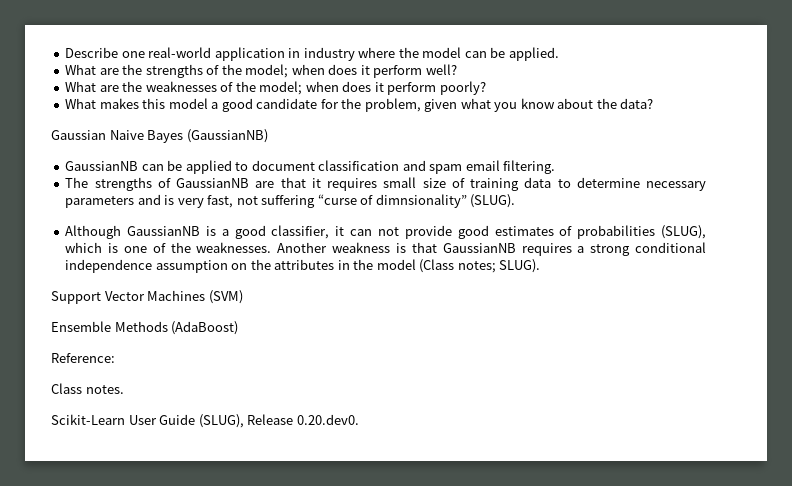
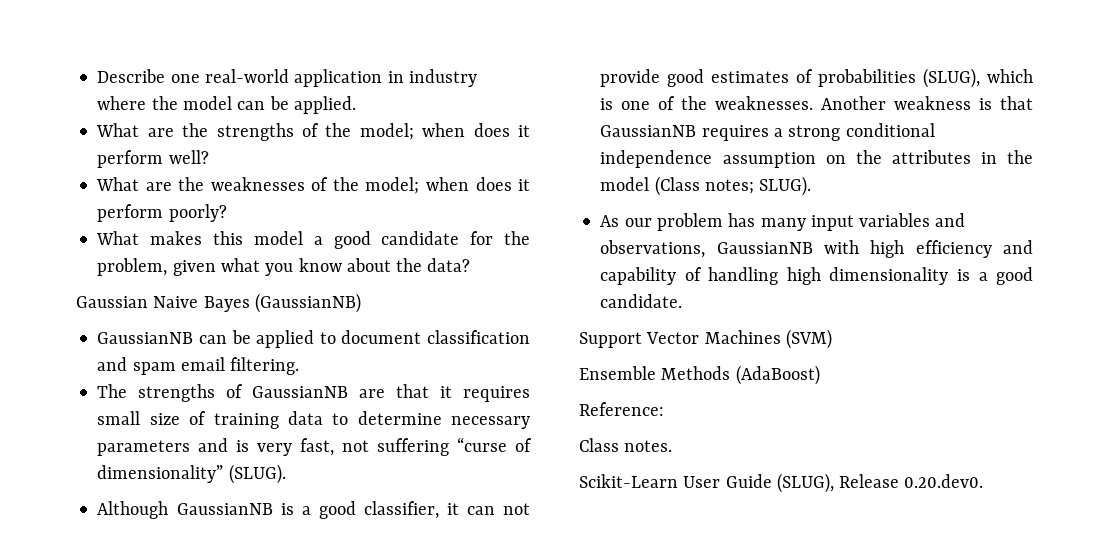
- The strengths of GaussianNB are that it requires small size of training data to determine necessary parameters and is very fast, not suffering “curse of dimnsionality” (SLUG).
+ The strengths of GaussianNB are that it requires small size of training data to determine necessary parameters and is very fast, not suffering “curse of dimensionality” (SLUG).
+ As our problem has many input variables and observations, GaussianNB with high efficiency and capability of handling high dimensionality is a good candidate.

